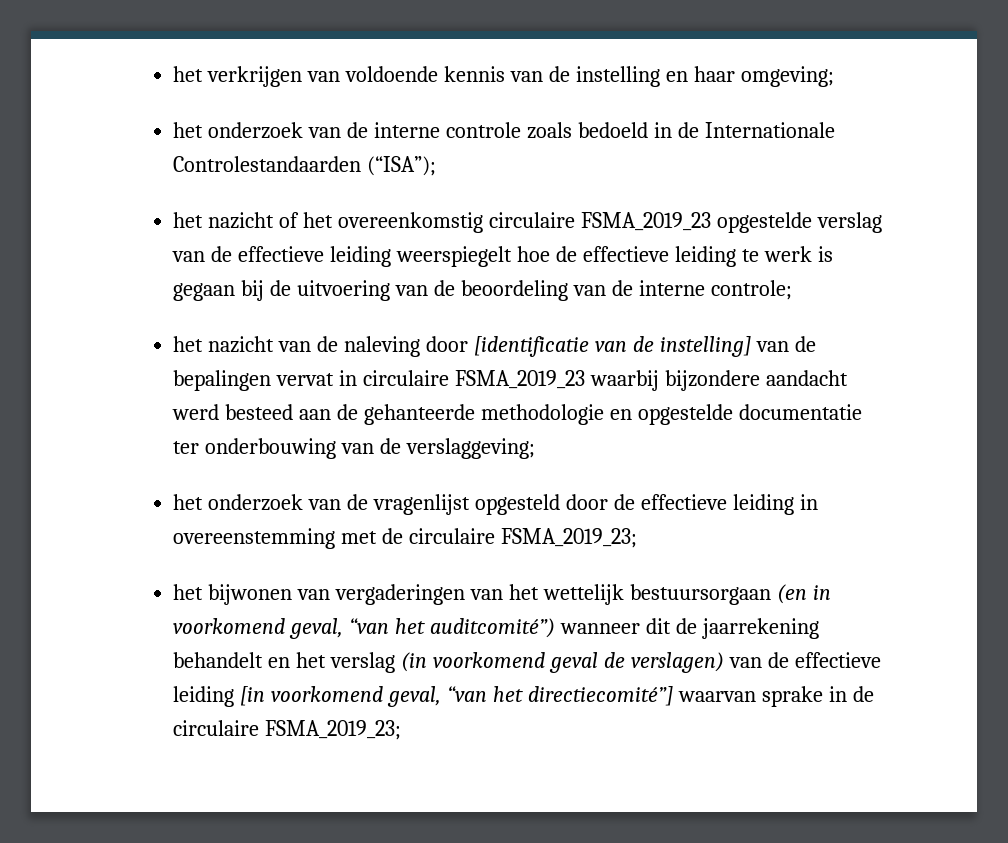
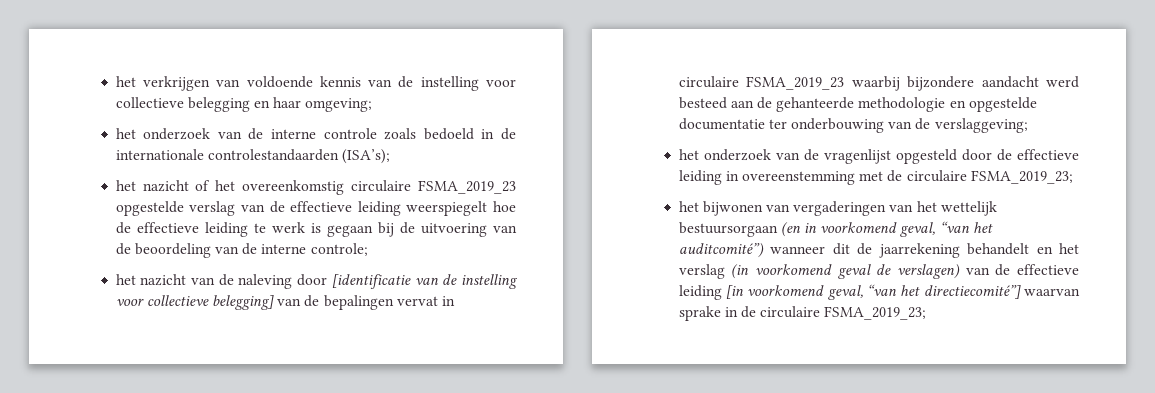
- het verkrijgen van voldoende kennis van de instelling en haar omgeving;
+ het verkrijgen van voldoende kennis van de instelling voor collectieve belegging en haar omgeving;
- het onderzoek van de interne controle zoals bedoeld in de Internationale Controlestandaarden (“ISA”);
+ het onderzoek van de interne controle zoals bedoeld in de internationale controlestandaarden (ISA’s);
- het nazicht van de naleving door [identificatie van de instelling] van de bepalingen vervat in circulaire FSMA_2019_23 waarbij bijzondere aandacht werd besteed aan de gehanteerde methodologie en opgestelde documentatie ter onderbouwing van de verslaggeving;
+ het nazicht van de naleving door [identificatie van de instelling voor collectieve belegging] van de bepalingen vervat in circulaire FSMA_2019_23 waarbij bijzondere aandacht werd besteed aan de gehanteerde methodologie en opgestelde documentatie ter onderbouwing van de verslaggeving;

